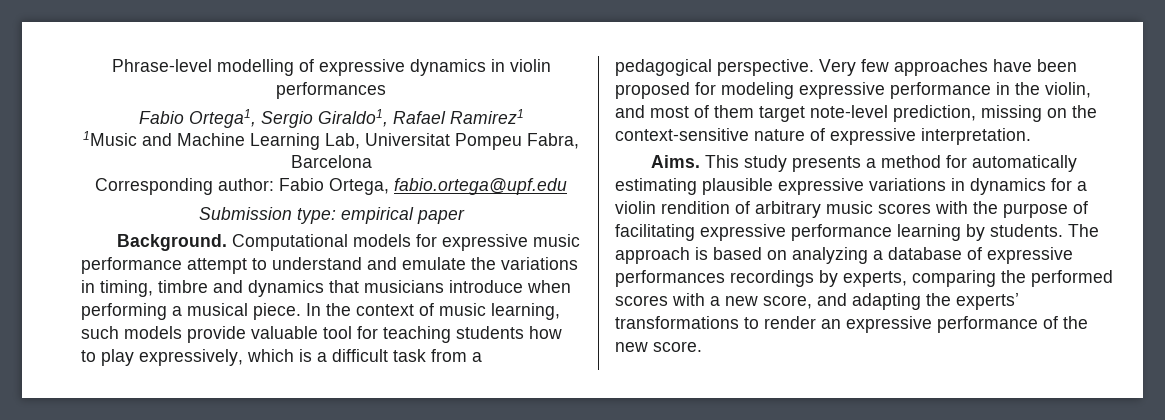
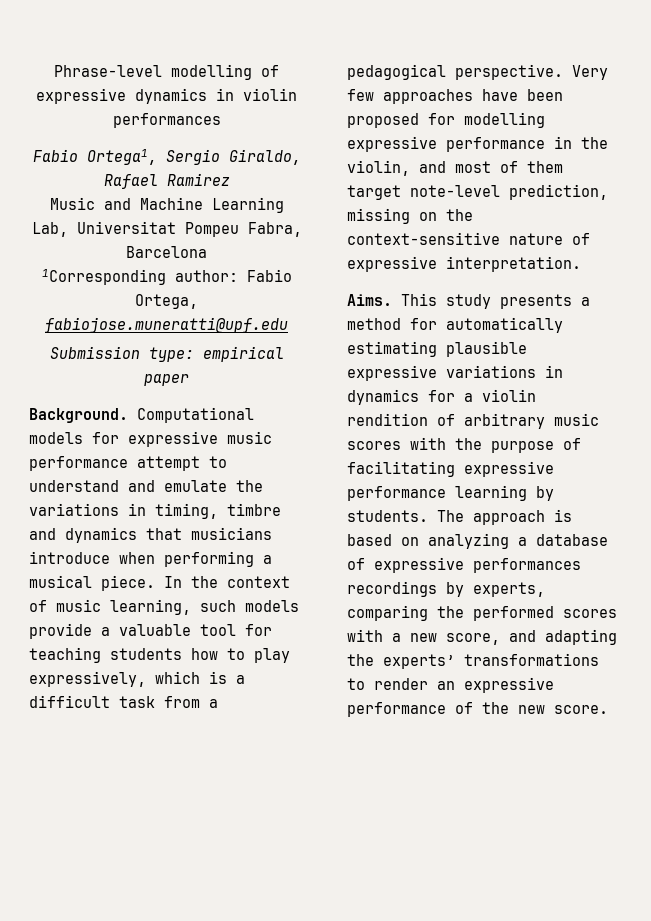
- Fabio Ortega1, Sergio Giraldo1, Rafael Ramirez1
- 1Music and Machine Learning Lab, Universitat Pompeu Fabra, Barcelona
+ Fabio Ortega1, Sergio Giraldo, Rafael Ramirez
+ Music and Machine Learning Lab, Universitat Pompeu Fabra, Barcelona
- Corresponding author: Fabio Ortega, fabio.ortega@upf.edu
+ 1Corresponding author: Fabio Ortega, fabiojose.muneratti@upf.edu
- In the context of music learning, such models provide valuable tool for teaching students how to play expressively, which is a difficult task from a pedagogical perspective.
+ In the context of music learning, such models provide a valuable tool for teaching students how to play expressively, which is a difficult task from a pedagogical perspective.
- Very few approaches have been proposed for modeling expressive performance in the violin, and most of them target note-level prediction, missing on the context-sensitive nature of expressive interpretation.
+ Very few approaches have been proposed for modelling expressive performance in the violin, and most of them target note-level prediction, missing on the context-sensitive nature of expressive interpretation.

